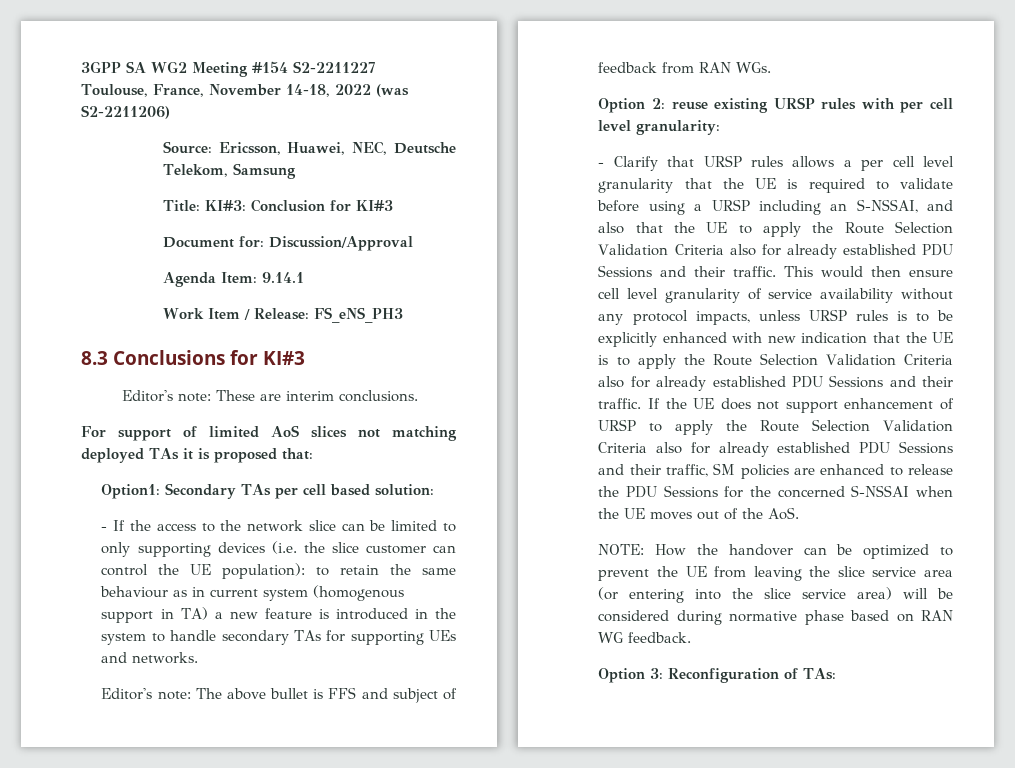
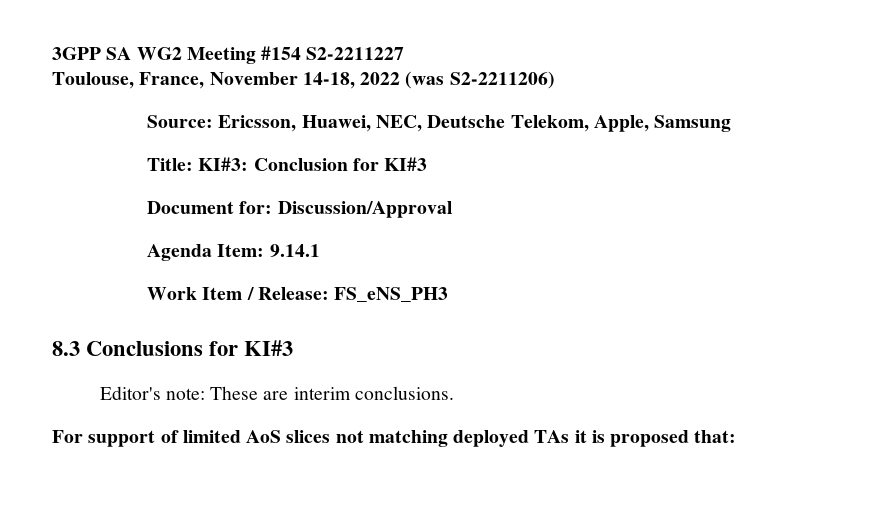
- Source: Ericsson, Huawei, NEC, Deutsche Telekom, Samsung
+ Source: Ericsson, Huawei, NEC, Deutsche Telekom, Apple, Samsung
- Option1: Secondary TAs per cell based solution:
- - If the access to the network slice can be limited to only supporting devices (i.e. the slice customer can control the UE population): to retain the same behaviour as in current system (homogenous support in TA) a new feature is introduced in the system to handle secondary TAs for supporting UEs and networks.
- Editor's note: The above bullet is FFS and subject of feedback from RAN WGs.
- Option 2: reuse existing URSP rules with per cell level granularity:
- - Clarify that URSP rules allows a per cell level granularity that the UE is required to validate before using a URSP including an S-NSSAI, and also that the UE to apply the Route Selection Validation Criteria also for already established PDU Sessions and their traffic. This would then ensure cell level granularity of service availability without any protocol impacts, unless URSP rules is to be explicitly enhanced with new indication that the UE is to apply the Route Selection Validation Criteria also for already established PDU Sessions and their traffic. If the UE does not support enhancement of URSP to apply the Route Selection Validation Criteria also for already established PDU Sessions and their traffic, SM policies are enhanced to release the PDU Sessions for the concerned S-NSSAI when the UE moves out of the AoS.
- NOTE: How the handover can be optimized to prevent the UE from leaving the slice service area (or entering into the slice service area) will be considered during normative phase based on RAN WG feedback.
- Option 3: Reconfiguration of TAs:

